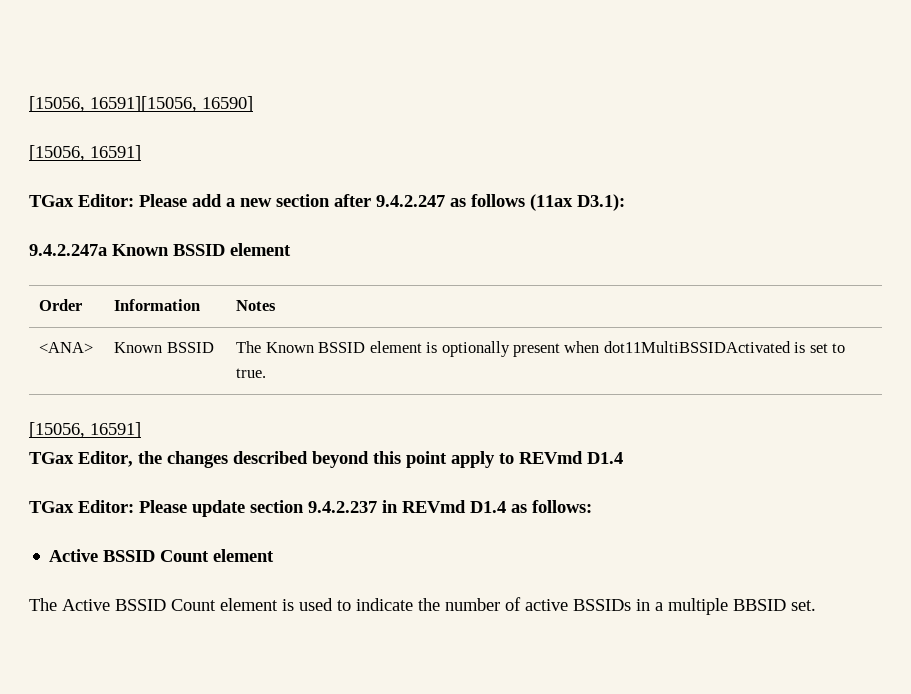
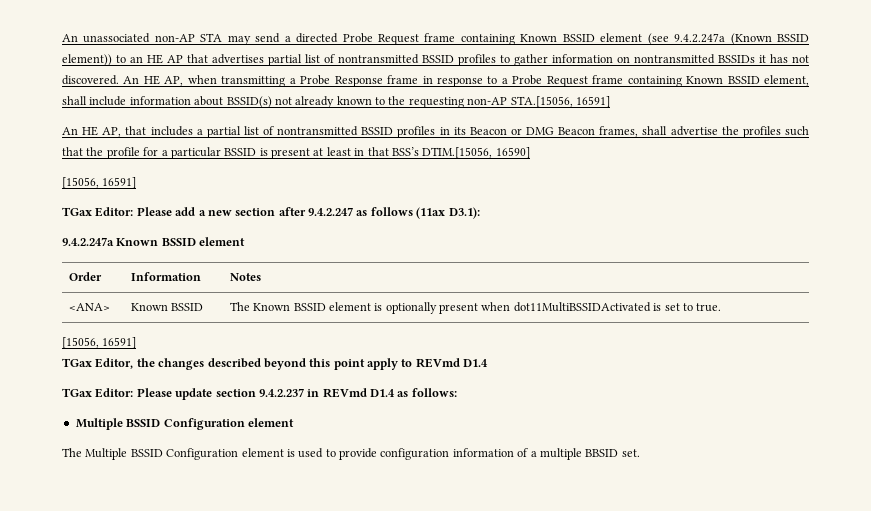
- [15056, 16591][15056, 16590]
+ An unassociated non-AP STA may send a directed Probe Request frame containing Known BSSID element (see 9.4.2.247a (Known BSSID element)) to an HE AP that advertises partial list of nontransmitted BSSID profiles to gather information on nontransmitted BSSIDs it has not discovered. An HE AP, when transmitting a Probe Response frame in response to a Probe Request frame containing Known BSSID element, shall include information about BSSID(s) not already known to the requesting non-AP STA.[15056, 16591]
+ An HE AP, that includes a partial list of nontransmitted BSSID profiles in its Beacon or DMG Beacon frames, shall advertise the profiles such that the profile for a particular BSSID is present at least in that BSS’s DTIM.[15056, 16590]
  TGax Editor: Please update section 9.4.2.237 in REVmd D1.4 as follows:
- Active BSSID Count element
+ Multiple BSSID Configuration element
- The Active BSSID Count element is used to indicate the number of active BSSIDs in a multiple BBSID set.
+ The Multiple BSSID Configuration element is used to provide configuration information of a multiple BBSID set.

